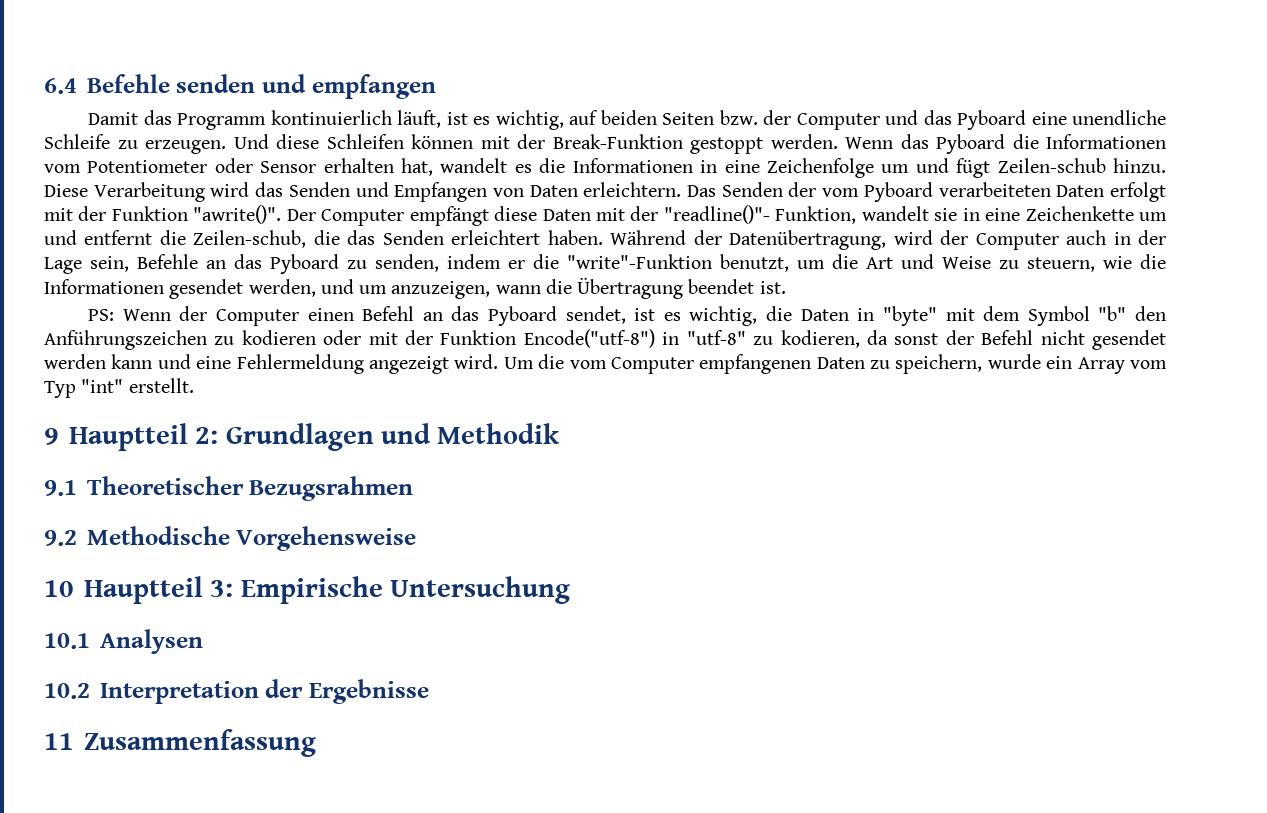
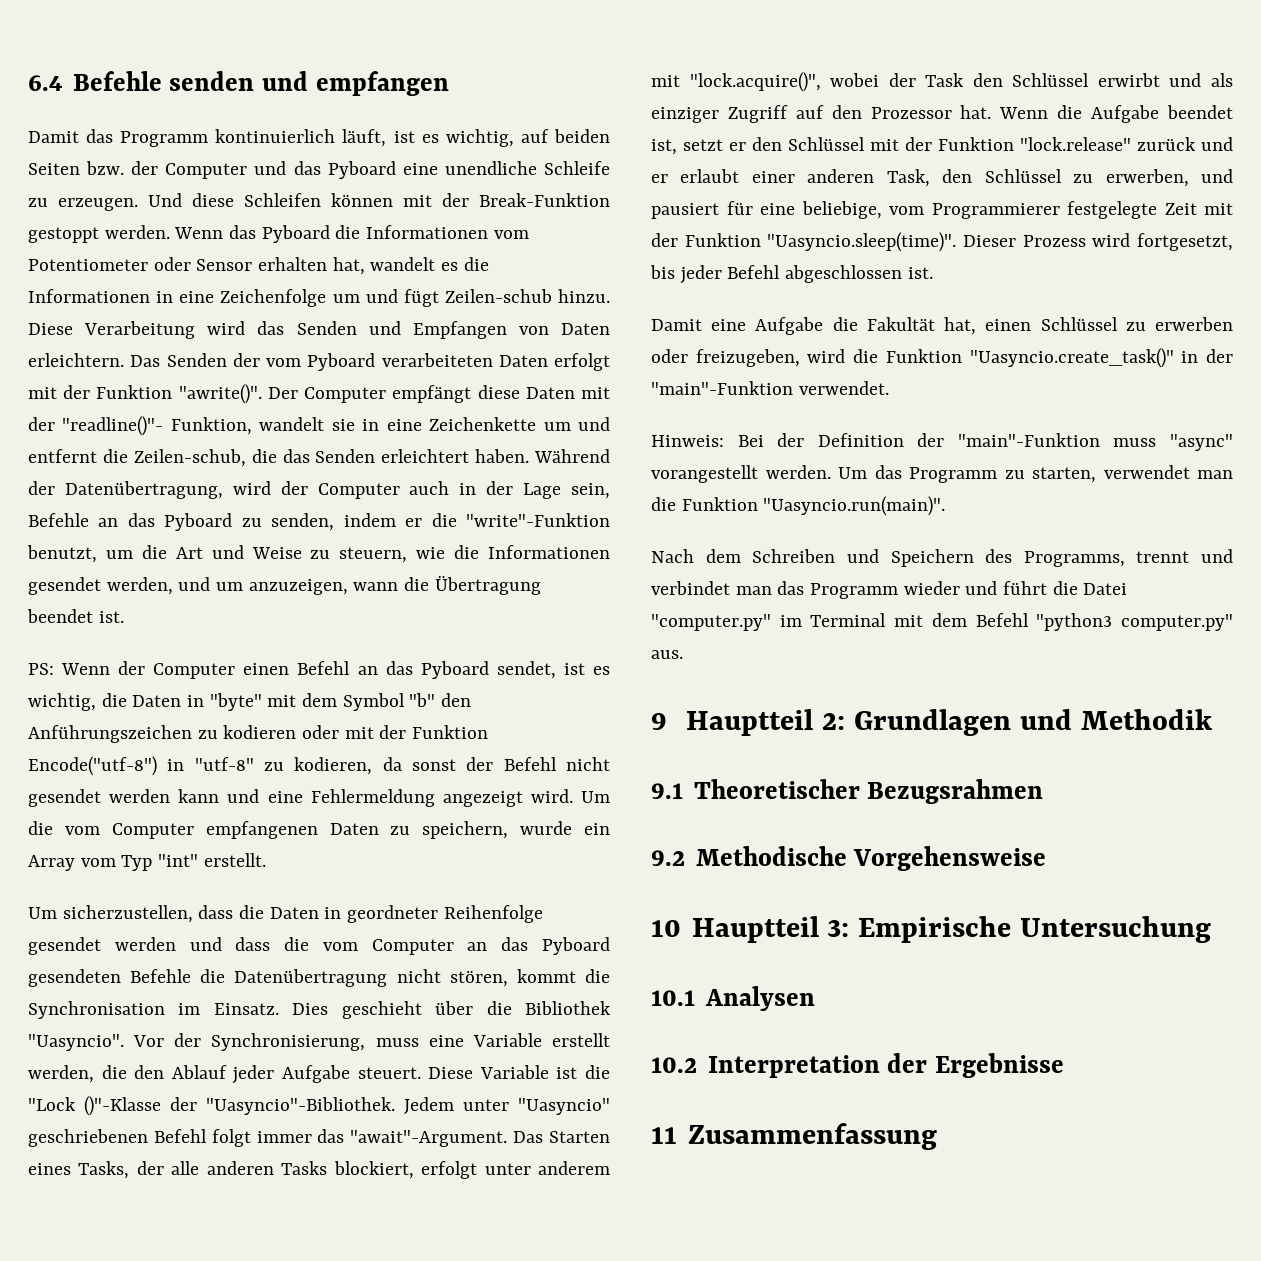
+ Um sicherzustellen, dass die Daten in geordneter Reihenfolge gesendet werden und dass die vom Computer an das Pyboard gesendeten Befehle die Datenübertragung nicht stören, kommt die Synchronisation im Einsatz. Dies geschieht über die Bibliothek "Uasyncio". Vor der Synchronisierung, muss eine Variable erstellt werden, die den Ablauf jeder Aufgabe steuert. Diese Variable ist die "Lock ()"-Klasse der "Uasyncio"-Bibliothek. Jedem unter "Uasyncio" geschriebenen Befehl folgt immer das "await"-Argument. Das Starten eines Tasks, der alle anderen Tasks blockiert, erfolgt unter anderem mit "lock.acquire()", wobei der Task den Schlüssel erwirbt und als einziger Zugriff auf den Prozessor hat. Wenn die Aufgabe beendet ist, setzt er den Schlüssel mit der Funktion "lock.release" zurück und er erlaubt einer anderen Task, den Schlüssel zu erwerben, und pausiert für eine beliebige, vom Programmierer festgelegte Zeit mit der Funktion "Uasyncio.sleep(time)". Dieser Prozess wird fortgesetzt, bis jeder Befehl abgeschlossen ist.
+ Damit eine Aufgabe die Fakultät hat, einen Schlüssel zu erwerben oder freizugeben, wird die Funktion "Uasyncio.create_task()" in der "main"-Funktion verwendet.
+ Hinweis: Bei der Definition der "main"-Funktion muss "async" vorangestellt werden. Um das Programm zu starten, verwendet man die Funktion "Uasyncio.run(main)".
+ Nach dem Schreiben und Speichern des Programms, trennt und verbindet man das Programm wieder und führt die Datei "computer.py" im Terminal mit dem Befehl "python3 computer.py" aus.

